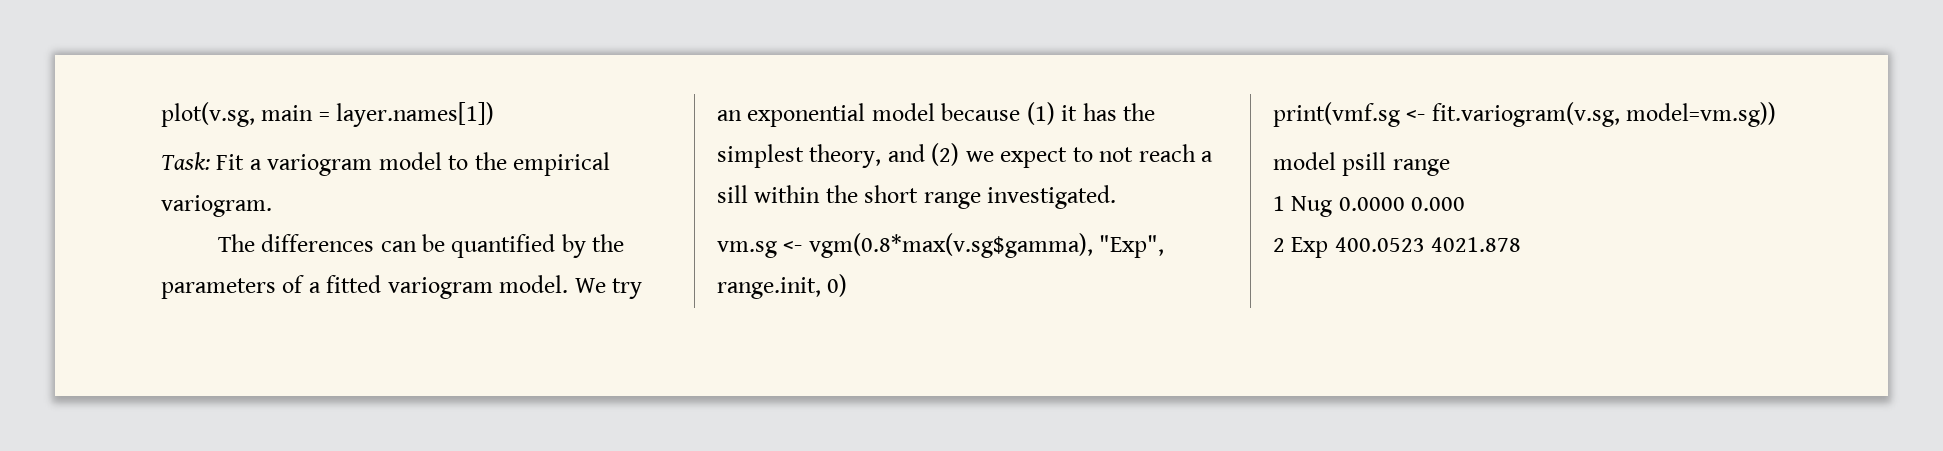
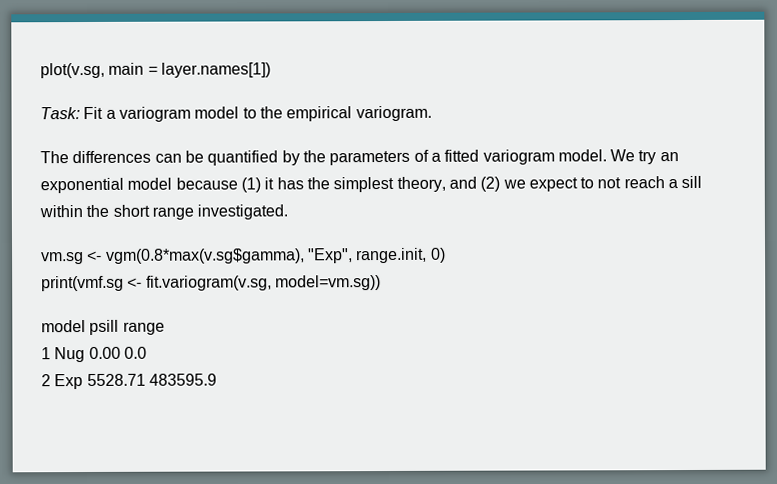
- 1 Nug 0.0000 0.000
+ 1 Nug 0.00 0.0
- 2 Exp 400.0523 4021.878
+ 2 Exp 5528.71 483595.9

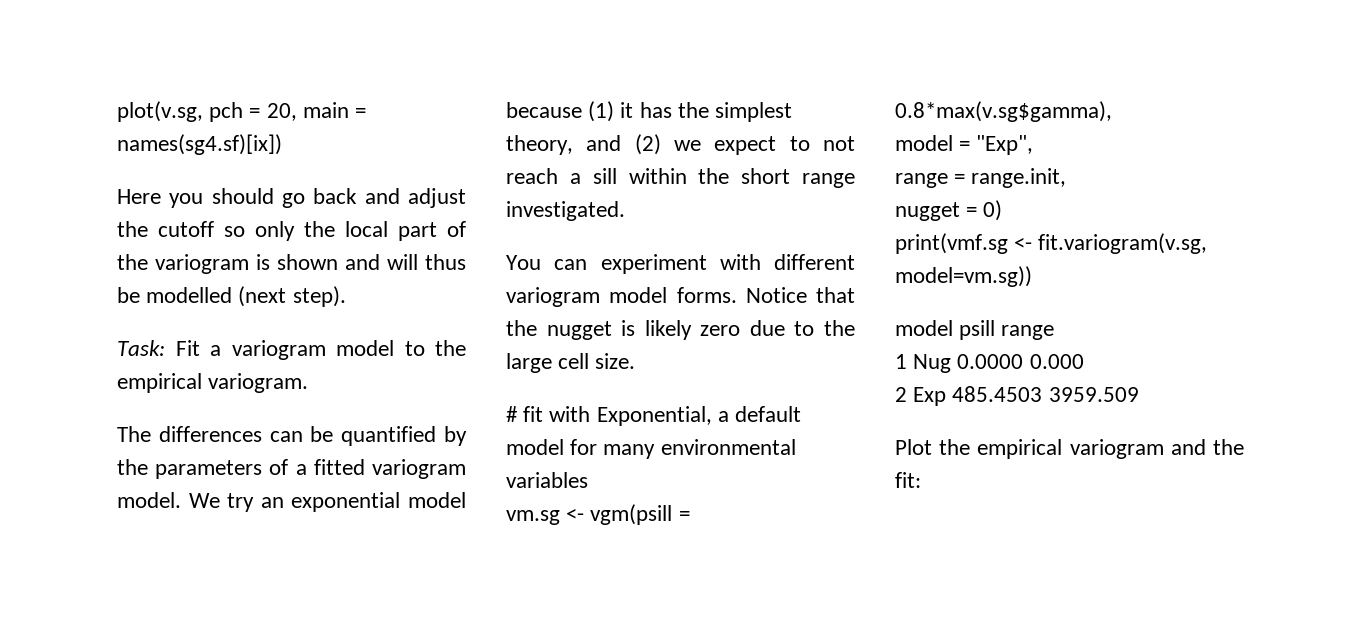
- plot(v.sg, main = layer.names[1])
+ plot(v.sg, pch = 20, main = names(sg4.sf)[ix])
+ Here you should go back and adjust the cutoff so only the local part of the variogram is shown and will thus be modelled (next step).
- vm.sg <- vgm(0.8*max(v.sg$gamma), "Exp", range.init, 0)
+ You can experiment with different variogram model forms. Notice that the nugget is likely zero due to the large cell size.
+ # fit with Exponential, a default model for many environmental variables
+ vm.sg <- vgm(psill = 0.8*max(v.sg$gamma),
+ model = "Exp",
+ range = range.init,
+ nugget = 0)
- 1 Nug 0.00 0.0
+ 1 Nug 0.0000 0.000
- 2 Exp 5528.71 483595.9
+ 2 Exp 485.4503 3959.509
+ Plot the empirical variogram and the fit:

